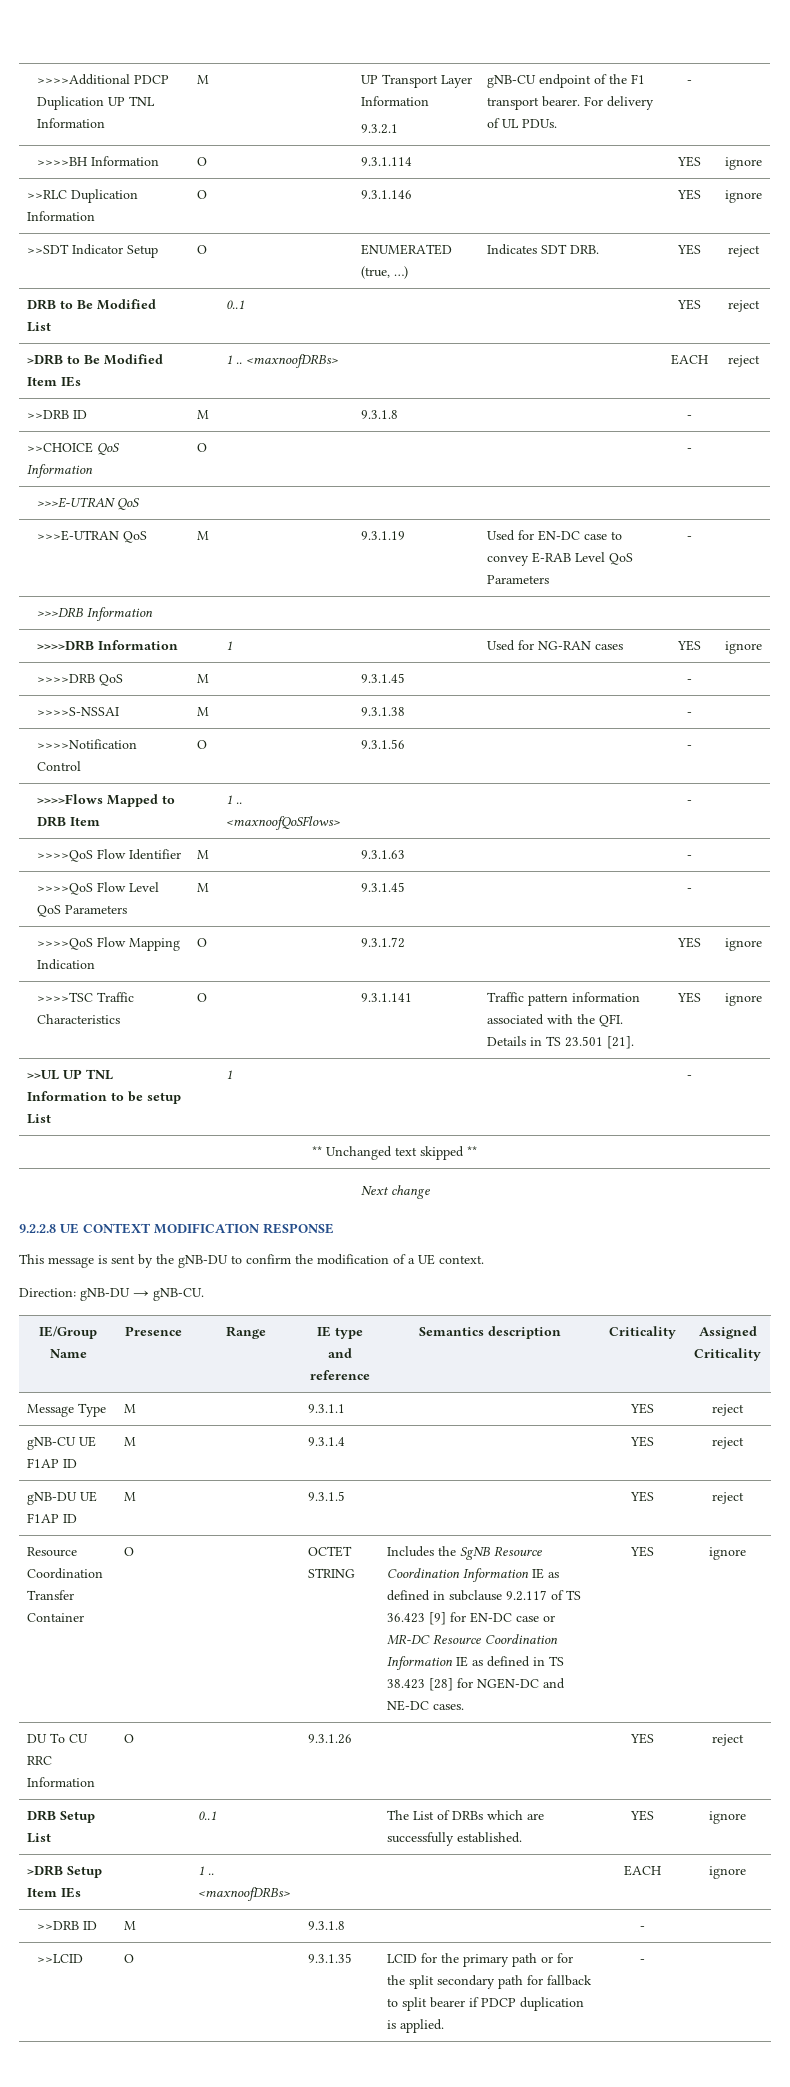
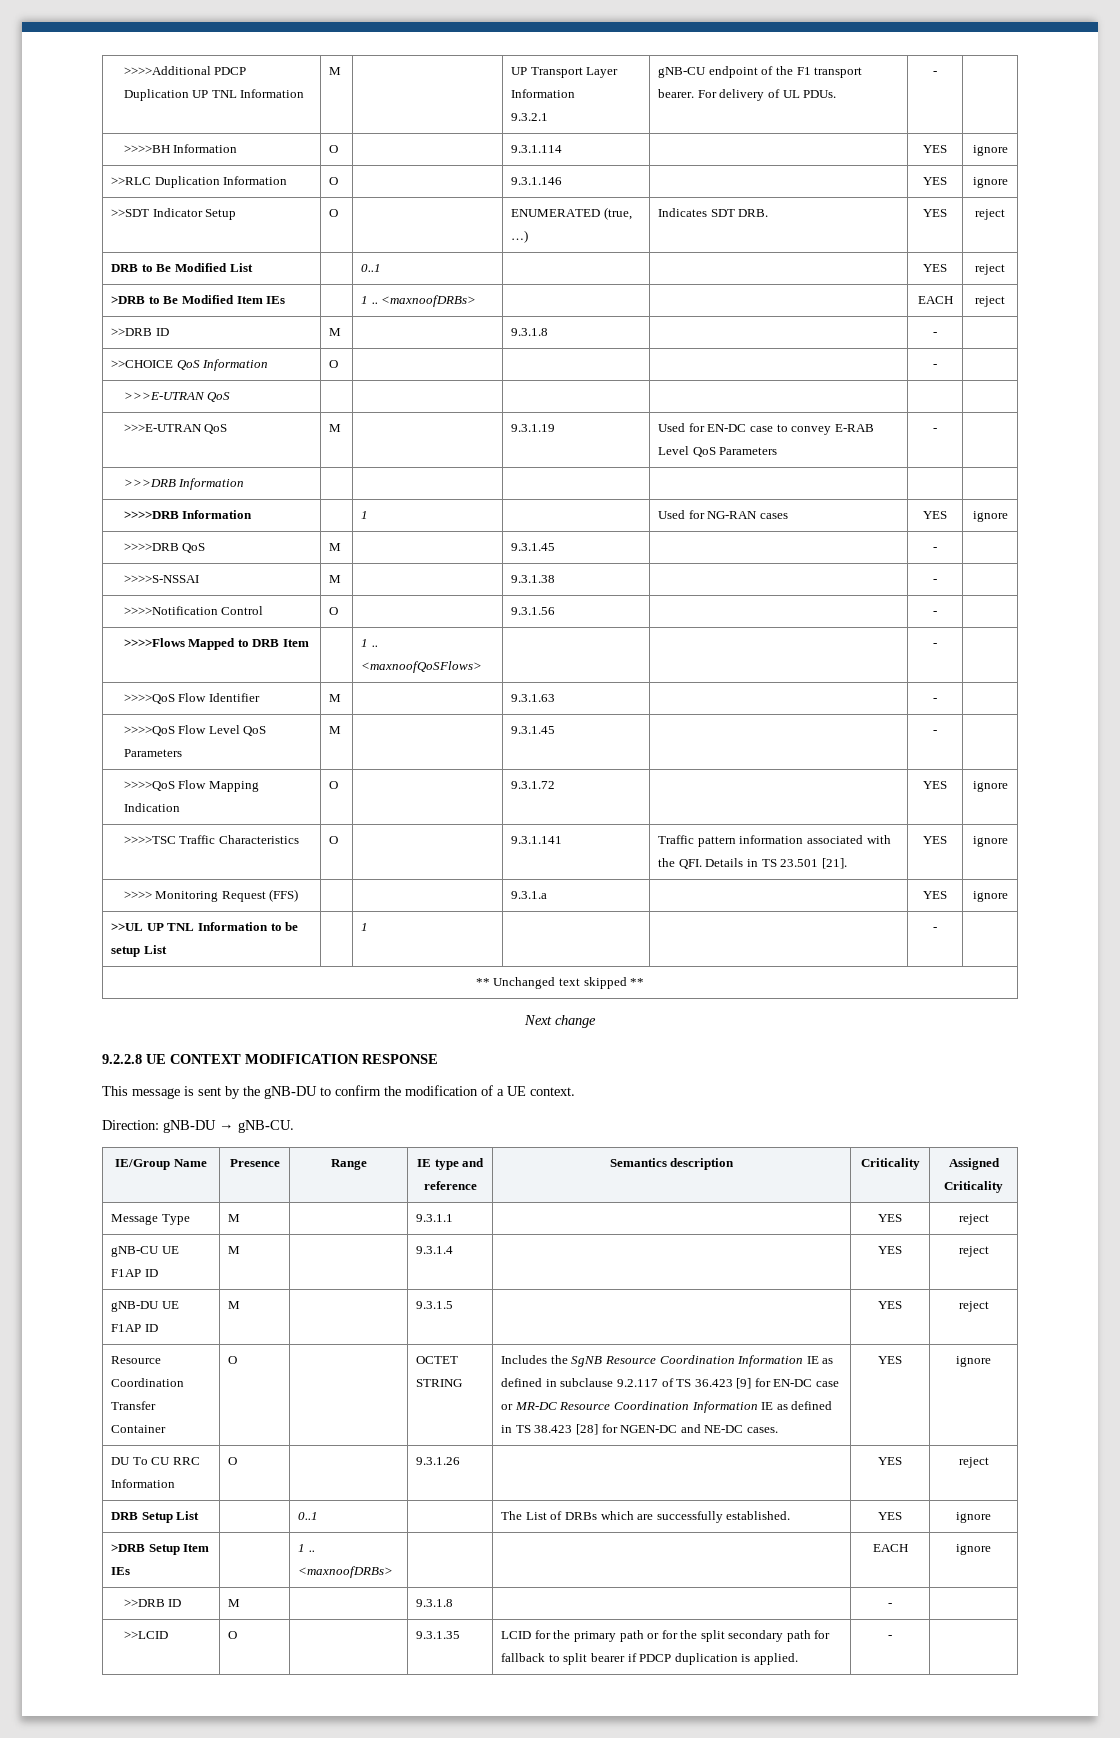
+ >>>> Monitoring Request (FFS) | | | 9.3.1.a | | YES | ignore

